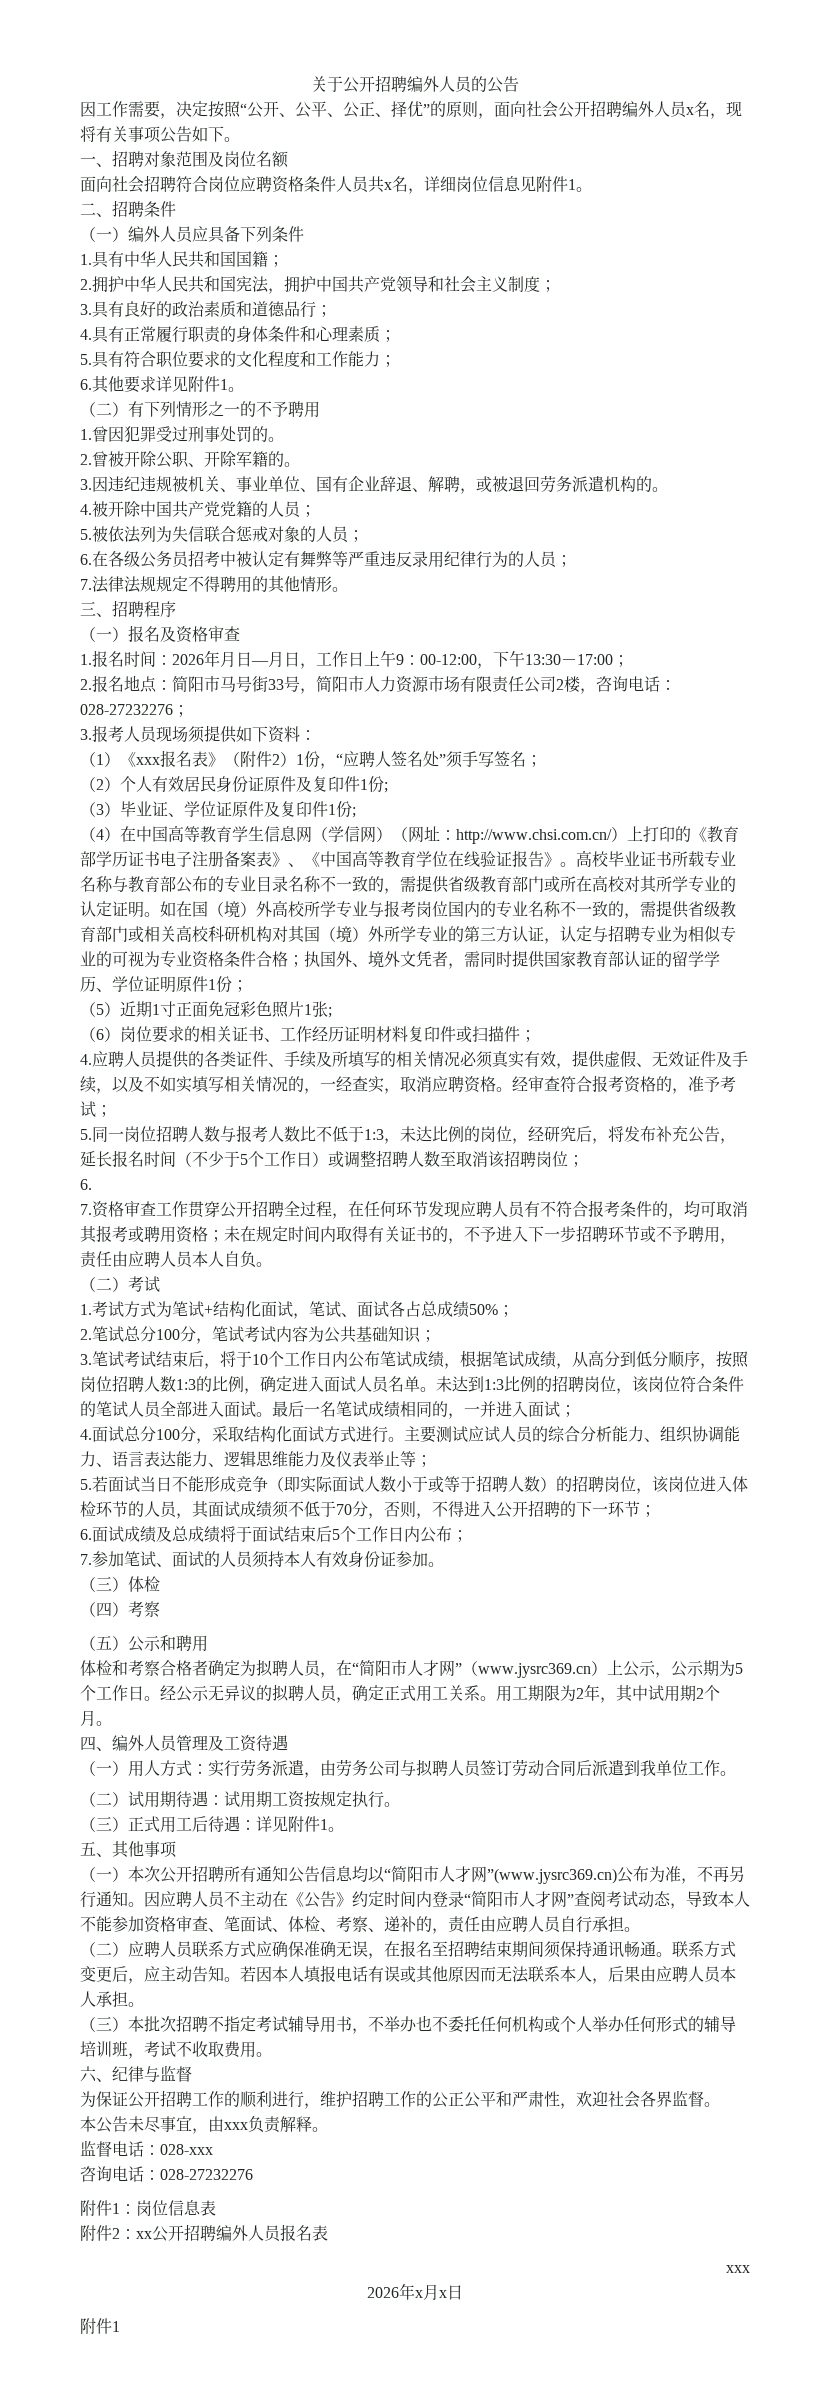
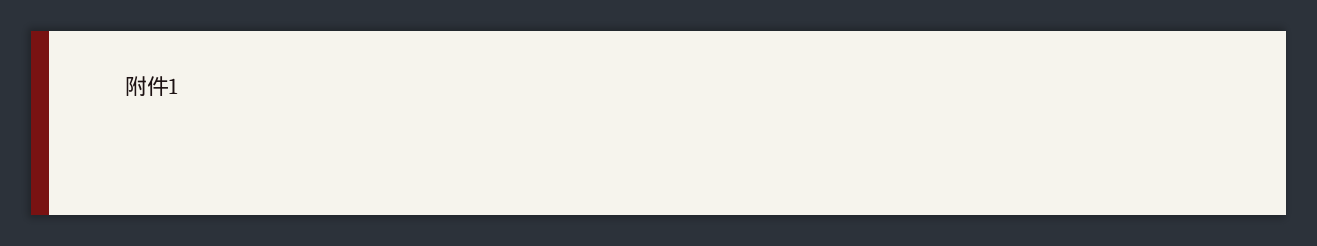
- 关于公开招聘编外人员的公告
- 因工作需要，决定按照“公开、公平、公正、择优”的原则，面向社会公开招聘编外人员x名，现将有关事项公告如下。
- 一、招聘对象范围及岗位名额
- 面向社会招聘符合岗位应聘资格条件人员共x名，详细岗位信息见附件1。
- 二、招聘条件
- （一）编外人员应具备下列条件
- 1.具有中华人民共和国国籍；
- 2.拥护中华人民共和国宪法，拥护中国共产党领导和社会主义制度；
- 3.具有良好的政治素质和道德品行；
- 4.具有正常履行职责的身体条件和心理素质；
- 5.具有符合职位要求的文化程度和工作能力；
- 6.其他要求详见附件1。
- （二）有下列情形之一的不予聘用
- 1.曾因犯罪受过刑事处罚的。
- 2.曾被开除公职、开除军籍的。
- 3.因违纪违规被机关、事业单位、国有企业辞退、解聘，或被退回劳务派遣机构的。
- 4.被开除中国共产党党籍的人员；
- 5.被依法列为失信联合惩戒对象的人员；
- 6.在各级公务员招考中被认定有舞弊等严重违反录用纪律行为的人员；
- 7.法律法规规定不得聘用的其他情形。
- 三、招聘程序
- （一）报名及资格审查
- 1.报名时间：2026年月日—月日，工作日上午9：00-12:00，下午13:30－17:00；
- 2.报名地点：简阳市马号街33号，简阳市人力资源市场有限责任公司2楼，咨询电话：028-27232276；
- 3.报考人员现场须提供如下资料：
- （1）《xxx报名表》（附件2）1份，“应聘人签名处”须手写签名；
- （2）个人有效居民身份证原件及复印件1份;
- （3）毕业证、学位证原件及复印件1份;
- （4）在中国高等教育学生信息网（学信网）（网址：http://www.chsi.com.cn/）上打印的《教育部学历证书电子注册备案表》、《中国高等教育学位在线验证报告》。高校毕业证书所载专业名称与教育部公布的专业目录名称不一致的，需提供省级教育部门或所在高校对其所学专业的认定证明。如在国（境）外高校所学专业与报考岗位国内的专业名称不一致的，需提供省级教育部门或相关高校科研机构对其国（境）外所学专业的第三方认证，认定与招聘专业为相似专业的可视为专业资格条件合格；执国外、境外文凭者，需同时提供国家教育部认证的留学学历、学位证明原件1份；
- （5）近期1寸正面免冠彩色照片1张;
- （6）岗位要求的相关证书、工作经历证明材料复印件或扫描件；
- 4.应聘人员提供的各类证件、手续及所填写的相关情况必须真实有效，提供虚假、无效证件及手续，以及不如实填写相关情况的，一经查实，取消应聘资格。经审查符合报考资格的，准予考试；
- 5.同一岗位招聘人数与报考人数比不低于1:3，未达比例的岗位，经研究后，将发布补充公告，延长报名时间（不少于5个工作日）或调整招聘人数至取消该招聘岗位；
- 6.
- 7.资格审查工作贯穿公开招聘全过程，在任何环节发现应聘人员有不符合报考条件的，均可取消其报考或聘用资格；未在规定时间内取得有关证书的，不予进入下一步招聘环节或不予聘用，责任由应聘人员本人自负。
- （二）考试
- 1.考试方式为笔试+结构化面试，笔试、面试各占总成绩50%；
- 2.笔试总分100分，笔试考试内容为公共基础知识；
- 3.笔试考试结束后，将于10个工作日内公布笔试成绩，根据笔试成绩，从高分到低分顺序，按照岗位招聘人数1:3的比例，确定进入面试人员名单。未达到1:3比例的招聘岗位，该岗位符合条件的笔试人员全部进入面试。最后一名笔试成绩相同的，一并进入面试；
- 4.面试总分100分，采取结构化面试方式进行。主要测试应试人员的综合分析能力、组织协调能力、语言表达能力、逻辑思维能力及仪表举止等；
- 5.若面试当日不能形成竞争（即实际面试人数小于或等于招聘人数）的招聘岗位，该岗位进入体检环节的人员，其面试成绩须不低于70分，否则，不得进入公开招聘的下一环节；
- 6.面试成绩及总成绩将于面试结束后5个工作日内公布；
- 7.参加笔试、面试的人员须持本人有效身份证参加。
- （三）体检
- （四）考察
- （五）公示和聘用
- 体检和考察合格者确定为拟聘人员，在“简阳市人才网”（www.jysrc369.cn）上公示，公示期为5个工作日。经公示无异议的拟聘人员，确定正式用工关系。用工期限为2年，其中试用期2个月。
- 四、编外人员管理及工资待遇
- （一）用人方式：实行劳务派遣，由劳务公司与拟聘人员签订劳动合同后派遣到我单位工作。
- （二）试用期待遇：试用期工资按规定执行。
- （三）正式用工后待遇：详见附件1。
- 五、其他事项
- （一）本次公开招聘所有通知公告信息均以“简阳市人才网”(www.jysrc369.cn)公布为准，不再另行通知。因应聘人员不主动在《公告》约定时间内登录“简阳市人才网”查阅考试动态，导致本人不能参加资格审查、笔面试、体检、考察、递补的，责任由应聘人员自行承担。
- （二）应聘人员联系方式应确保准确无误，在报名至招聘结束期间须保持通讯畅通。联系方式变更后，应主动告知。若因本人填报电话有误或其他原因而无法联系本人，后果由应聘人员本人承担。
- （三）本批次招聘不指定考试辅导用书，不举办也不委托任何机构或个人举办任何形式的辅导培训班，考试不收取费用。
- 六、纪律与监督
- 为保证公开招聘工作的顺利进行，维护招聘工作的公正公平和严肃性，欢迎社会各界监督。
- 本公告未尽事宜，由xxx负责解释。
- 监督电话：028-xxx
- 咨询电话：028-27232276
- 附件1：岗位信息表
- 附件2：xx公开招聘编外人员报名表
- xxx
- 2026年x月x日

